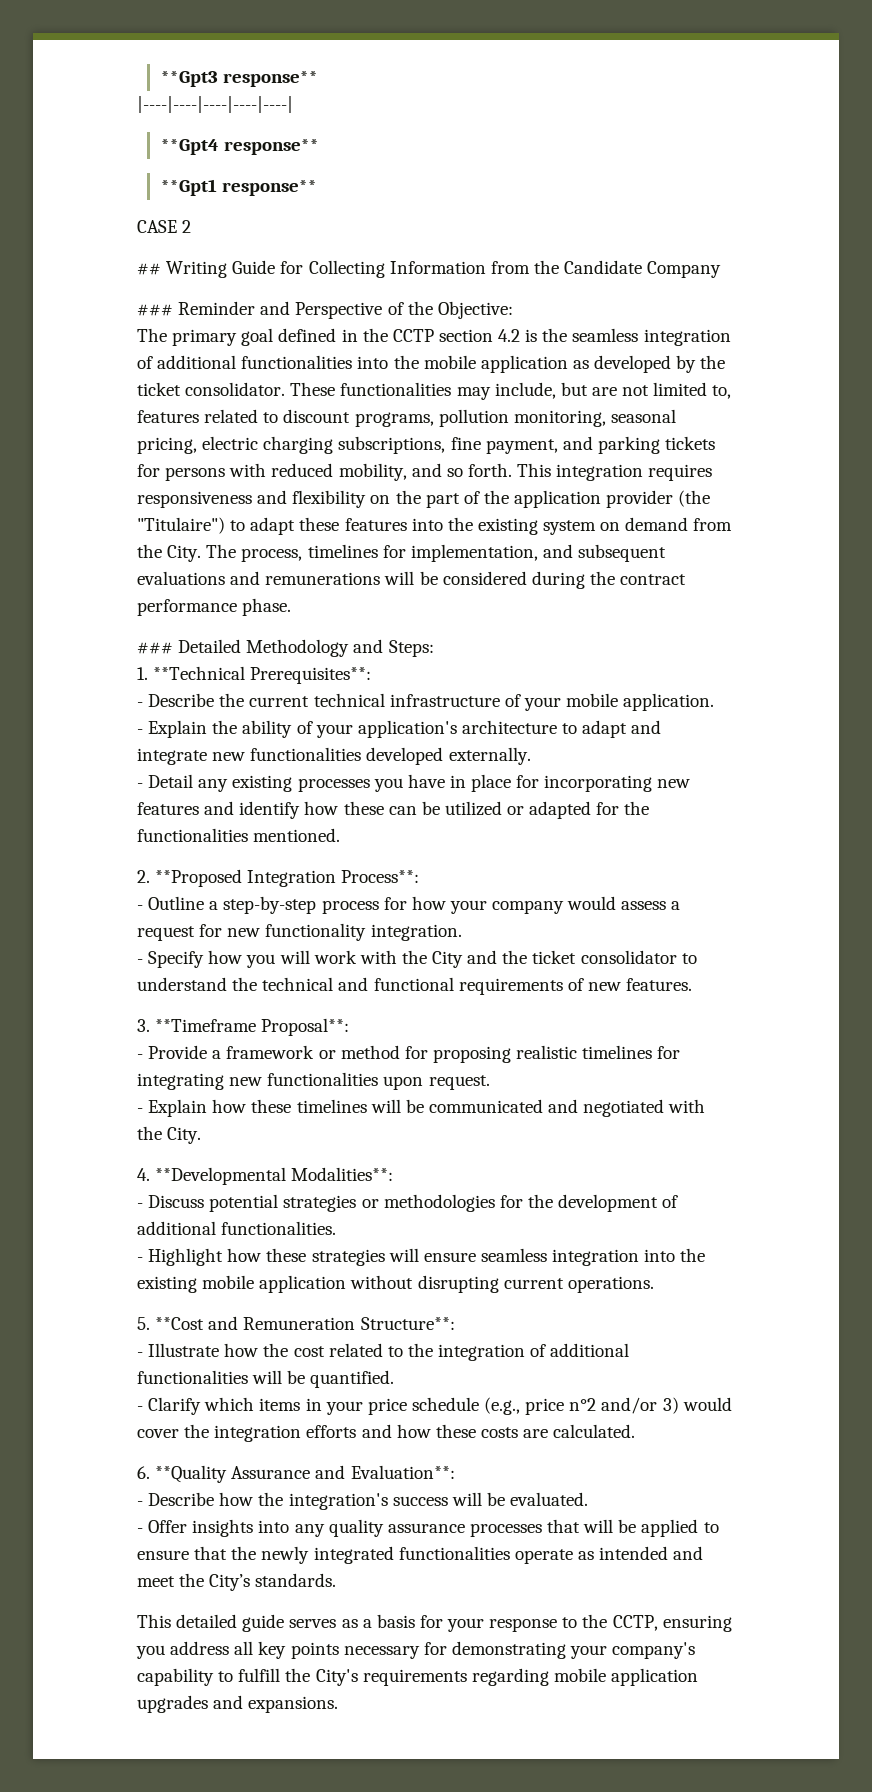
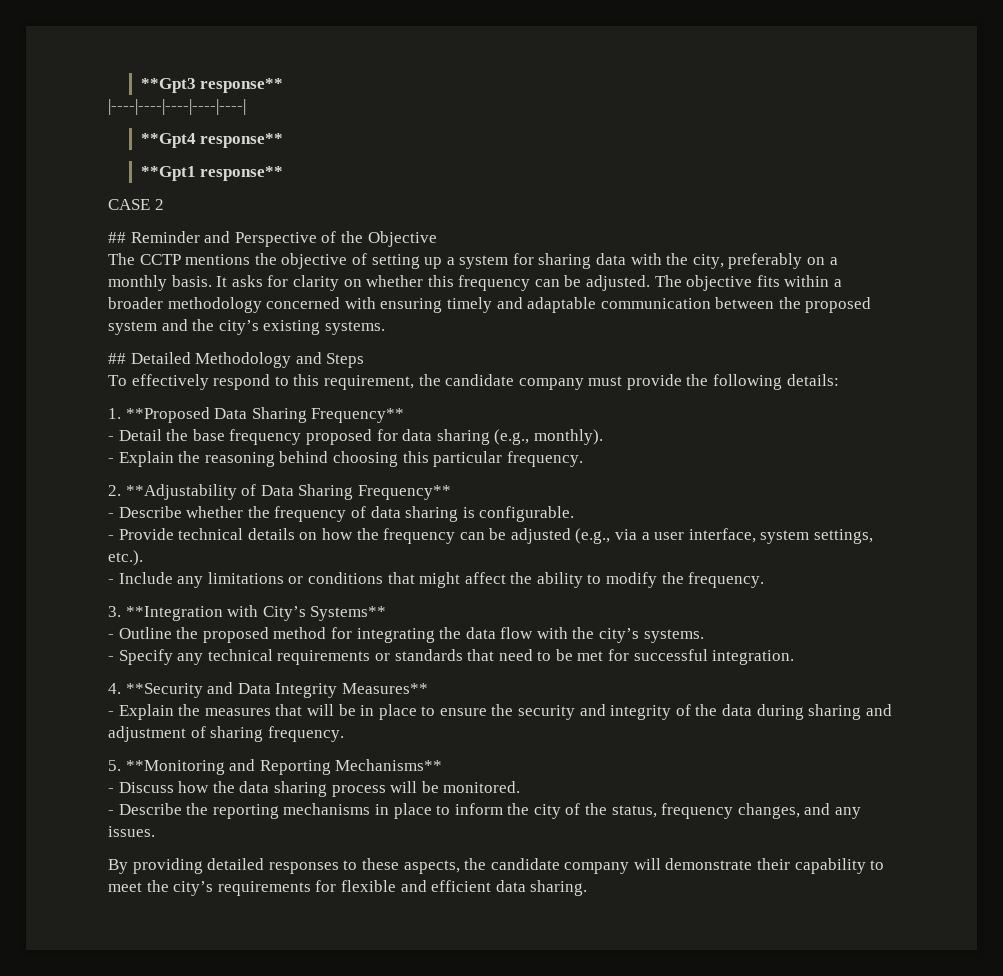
- ## Writing Guide for Collecting Information from the Candidate Company
- ### Reminder and Perspective of the Objective:
- The primary goal defined in the CCTP section 4.2 is the seamless integration of additional functionalities into the mobile application as developed by the ticket consolidator. These functionalities may include, but are not limited to, features related to discount programs, pollution monitoring, seasonal pricing, electric charging subscriptions, fine payment, and parking tickets for persons with reduced mobility, and so forth. This integration requires responsiveness and flexibility on the part of the application provider (the "Titulaire") to adapt these features into the existing system on demand from the City. The process, timelines for implementation, and subsequent evaluations and remunerations will be considered during the contract performance phase.
- ### Detailed Methodology and Steps:
- 1. **Technical Prerequisites**:
- - Describe the current technical infrastructure of your mobile application.
- - Explain the ability of your application's architecture to adapt and integrate new functionalities developed externally.
- - Detail any existing processes you have in place for incorporating new features and identify how these can be utilized or adapted for the functionalities mentioned.
- 2. **Proposed Integration Process**:
- - Outline a step-by-step process for how your company would assess a request for new functionality integration.
- - Specify how you will work with the City and the ticket consolidator to understand the technical and functional requirements of new features.
- 3. **Timeframe Proposal**:
- - Provide a framework or method for proposing realistic timelines for integrating new functionalities upon request.
- - Explain how these timelines will be communicated and negotiated with the City.
- 4. **Developmental Modalities**:
- - Discuss potential strategies or methodologies for the development of additional functionalities.
- - Highlight how these strategies will ensure seamless integration into the existing mobile application without disrupting current operations.
- 5. **Cost and Remuneration Structure**:
- - Illustrate how the cost related to the integration of additional functionalities will be quantified.
- - Clarify which items in your price schedule (e.g., price n°2 and/or 3) would cover the integration efforts and how these costs are calculated.
- 6. **Quality Assurance and Evaluation**:
- - Describe how the integration's success will be evaluated.
- - Offer insights into any quality assurance processes that will be applied to ensure that the newly integrated functionalities operate as intended and meet the City’s standards.
- This detailed guide serves as a basis for your response to the CCTP, ensuring you address all key points necessary for demonstrating your company's capability to fulfill the City's requirements regarding mobile application upgrades and expansions.
+ ## Reminder and Perspective of the Objective
+ The CCTP mentions the objective of setting up a system for sharing data with the city, preferably on a monthly basis. It asks for clarity on whether this frequency can be adjusted. The objective fits within a broader methodology concerned with ensuring timely and adaptable communication between the proposed system and the city’s existing systems.
+ ## Detailed Methodology and Steps
+ To effectively respond to this requirement, the candidate company must provide the following details:
+ 1. **Proposed Data Sharing Frequency**
+ - Detail the base frequency proposed for data sharing (e.g., monthly).
+ - Explain the reasoning behind choosing this particular frequency.
+ 2. **Adjustability of Data Sharing Frequency**
+ - Describe whether the frequency of data sharing is configurable.
+ - Provide technical details on how the frequency can be adjusted (e.g., via a user interface, system settings, etc.).
+ - Include any limitations or conditions that might affect the ability to modify the frequency.
+ 3. **Integration with City’s Systems**
+ - Outline the proposed method for integrating the data flow with the city’s systems.
+ - Specify any technical requirements or standards that need to be met for successful integration.
+ 4. **Security and Data Integrity Measures**
+ - Explain the measures that will be in place to ensure the security and integrity of the data during sharing and adjustment of sharing frequency.
+ 5. **Monitoring and Reporting Mechanisms**
+ - Discuss how the data sharing process will be monitored.
+ - Describe the reporting mechanisms in place to inform the city of the status, frequency changes, and any issues.
+ By providing detailed responses to these aspects, the candidate company will demonstrate their capability to meet the city’s requirements for flexible and efficient data sharing.

